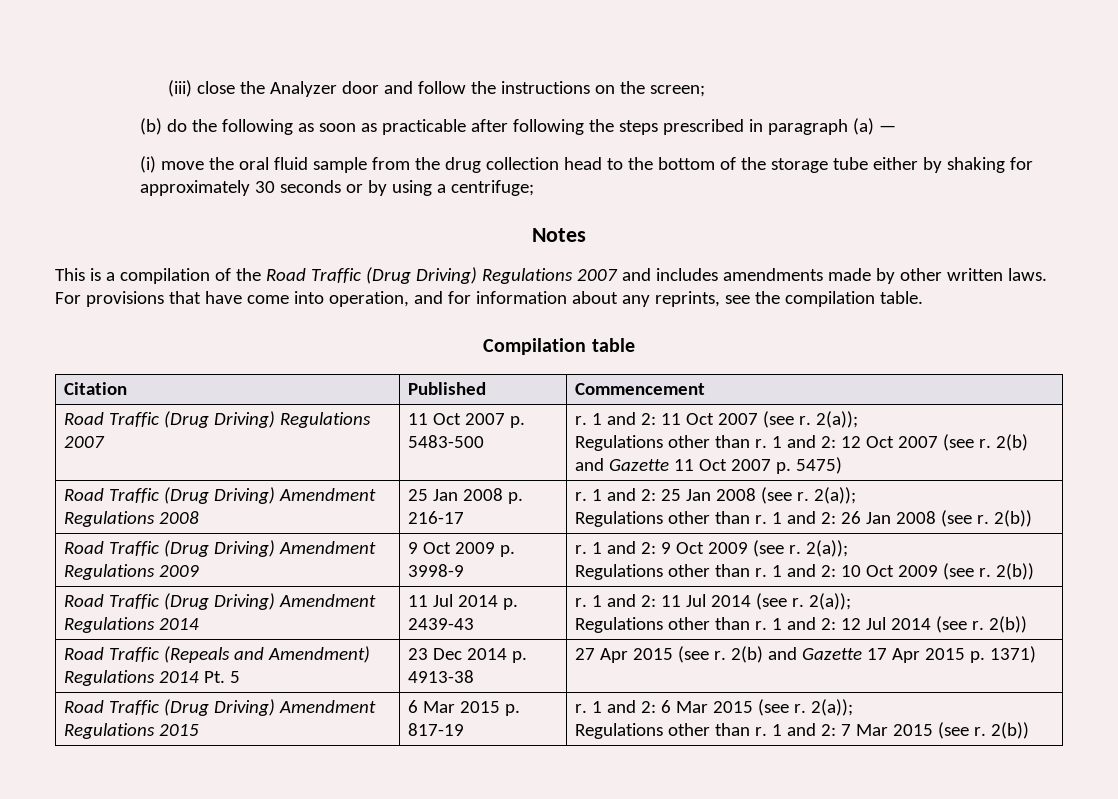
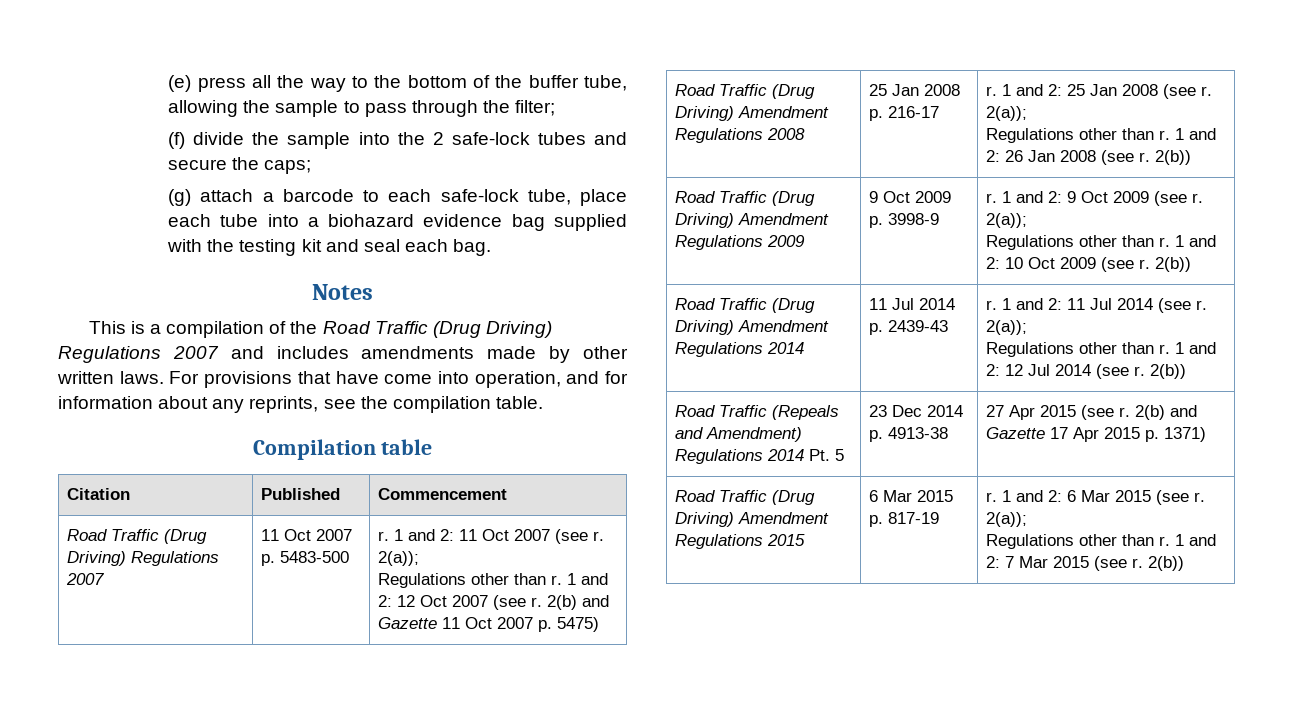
- (iii) close the Analyzer door and follow the instructions on the screen;
- (b) do the following as soon as practicable after following the steps prescribed in paragraph (a) —
- (i) move the oral fluid sample from the drug collection head to the bottom of the storage tube either by shaking for approximately 30 seconds or by using a centrifuge;
+ (e) press all the way to the bottom of the buffer tube, allowing the sample to pass through the filter;
+ (f) divide the sample into the 2 safe-lock tubes and secure the caps;
+ (g) attach a barcode to each safe-lock tube, place each tube into a biohazard evidence bag supplied with the testing kit and seal each bag.

